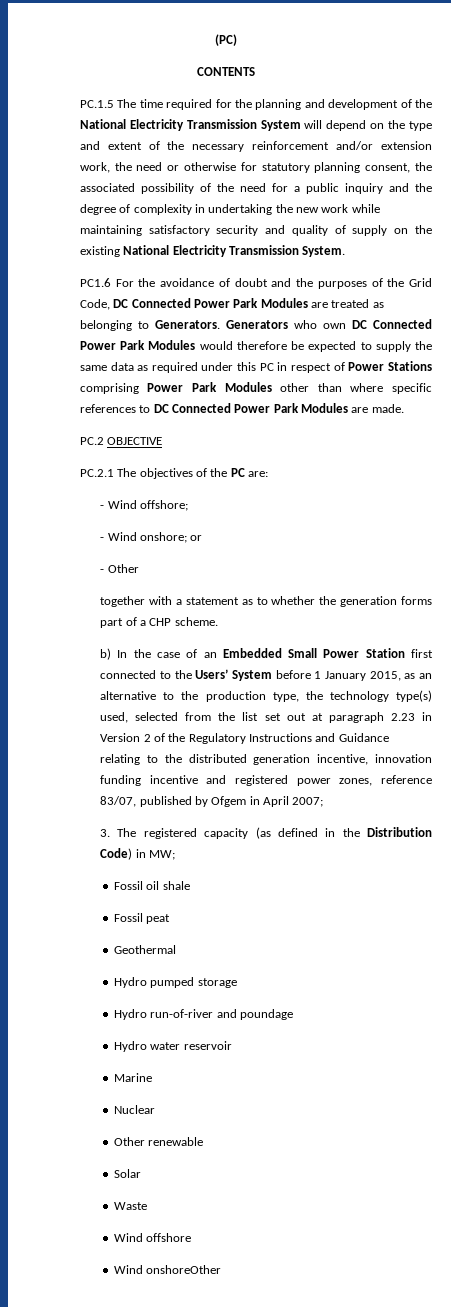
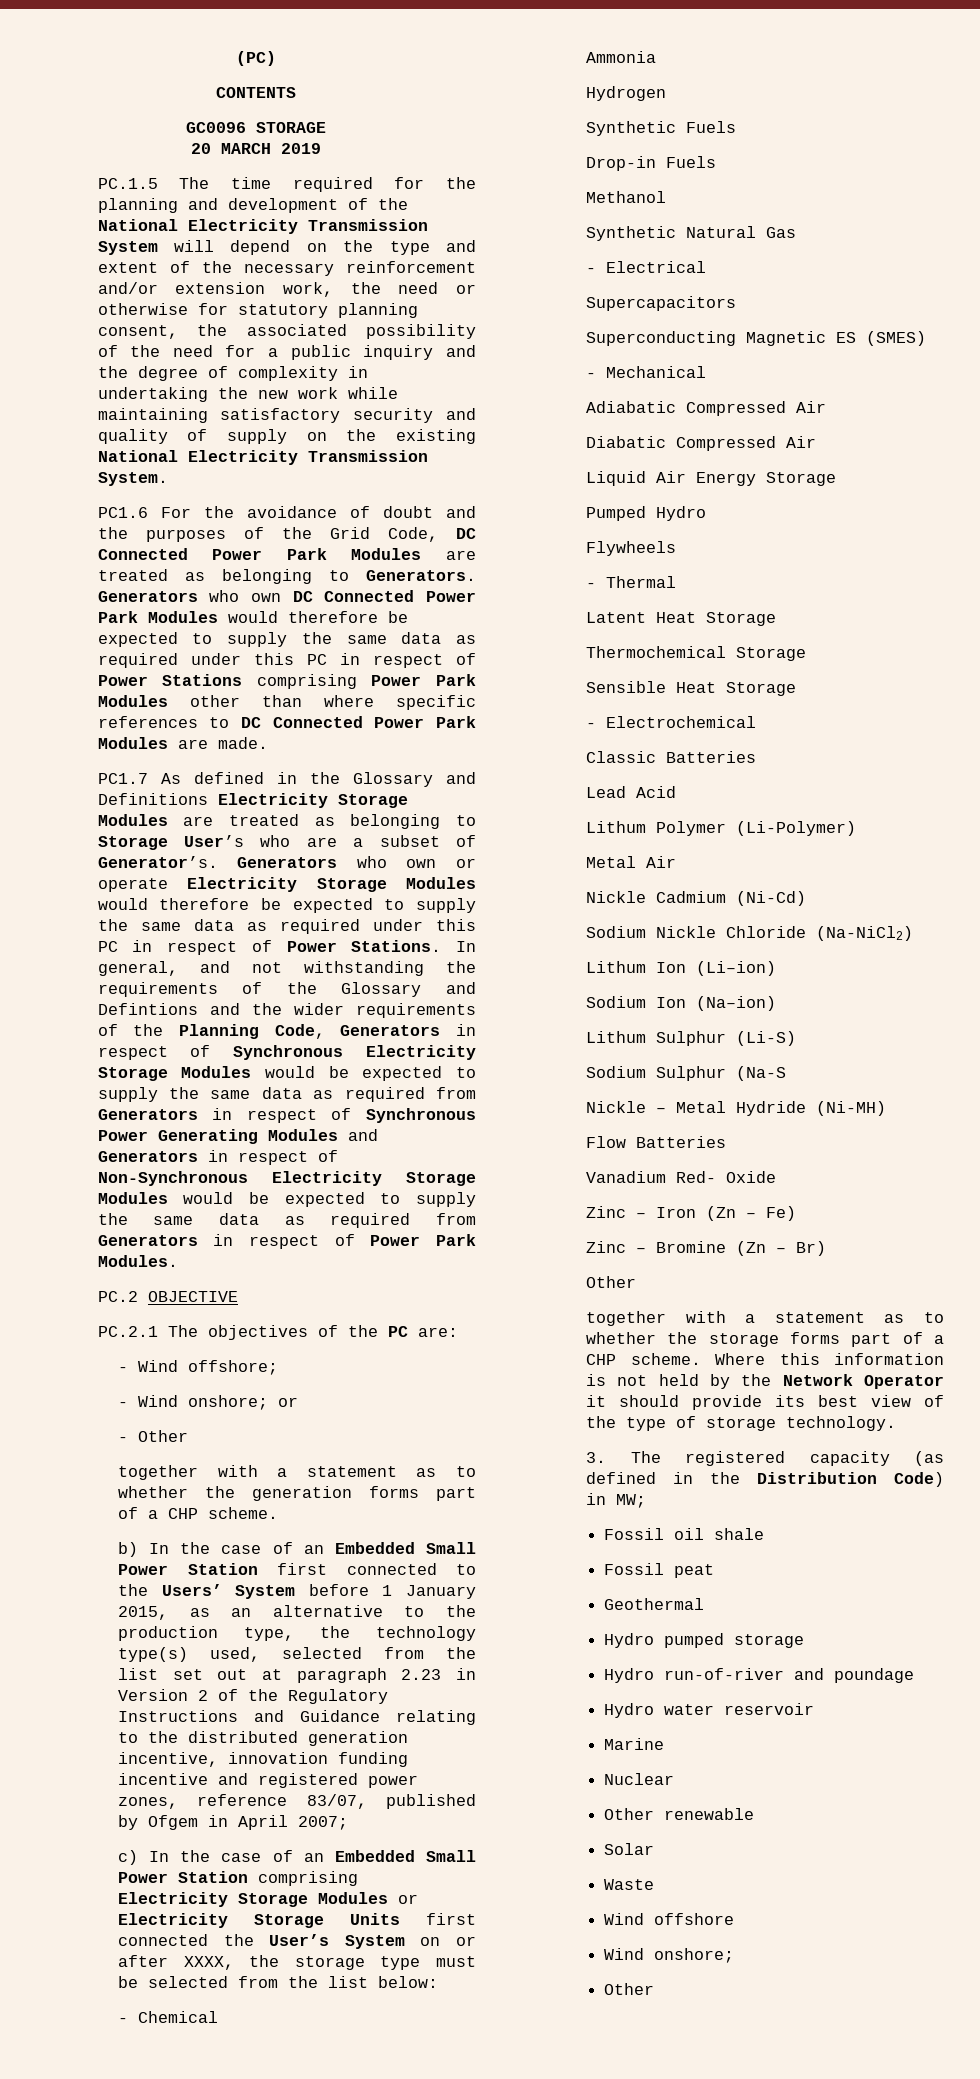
+ GC0096 STORAGE
+ 20 MARCH 2019
+ PC1.7 As defined in the Glossary and Definitions Electricity Storage Modules are treated as belonging to Storage User’s who are a subset of Generator’s. Generators who own or operate Electricity Storage Modules would therefore be expected to supply the same data as required under this PC in respect of Power Stations. In general, and not withstanding the requirements of the Glossary and Defintions and the wider requirements of the Planning Code, Generators in respect of Synchronous Electricity Storage Modules would be expected to supply the same data as required from Generators in respect of Synchronous Power Generating Modules and Generators in respect of Non-Synchronous Electricity Storage Modules would be expected to supply the same data as required from Generators in respect of Power Park Modules.
+ c) In the case of an Embedded Small Power Station comprising Electricity Storage Modules or Electricity Storage Units first connected the User’s System on or after XXXX, the storage type must be selected from the list below:
+ - Chemical
+ Ammonia
+ Hydrogen
+ Synthetic Fuels
+ Drop-in Fuels
+ Methanol
+ Synthetic Natural Gas
+ - Electrical
+ Supercapacitors
+ Superconducting Magnetic ES (SMES)
+ - Mechanical
+ Adiabatic Compressed Air
+ Diabatic Compressed Air
+ Liquid Air Energy Storage
+ Pumped Hydro
+ Flywheels
+ - Thermal
+ Latent Heat Storage
+ Thermochemical Storage
+ Sensible Heat Storage
+ - Electrochemical
+ Classic Batteries
+ Lead Acid
+ Lithum Polymer (Li-Polymer)
+ Metal Air
+ Nickle Cadmium (Ni-Cd)
+ Sodium Nickle Chloride (Na-NiCl2)
+ Lithum Ion (Li–ion)
+ Sodium Ion (Na–ion)
+ Lithum Sulphur (Li-S)
+ Sodium Sulphur (Na-S
+ Nickle – Metal Hydride (Ni-MH)
+ Flow Batteries
+ Vanadium Red- Oxide
+ Zinc – Iron (Zn – Fe)
+ Zinc – Bromine (Zn – Br)
+ Other
+ together with a statement as to whether the storage forms part of a CHP scheme. Where this information is not held by the Network Operator it should provide its best view of the type of storage technology.
  Wind offshore
- Wind onshoreOther
+ Wind onshore;
+ Other

